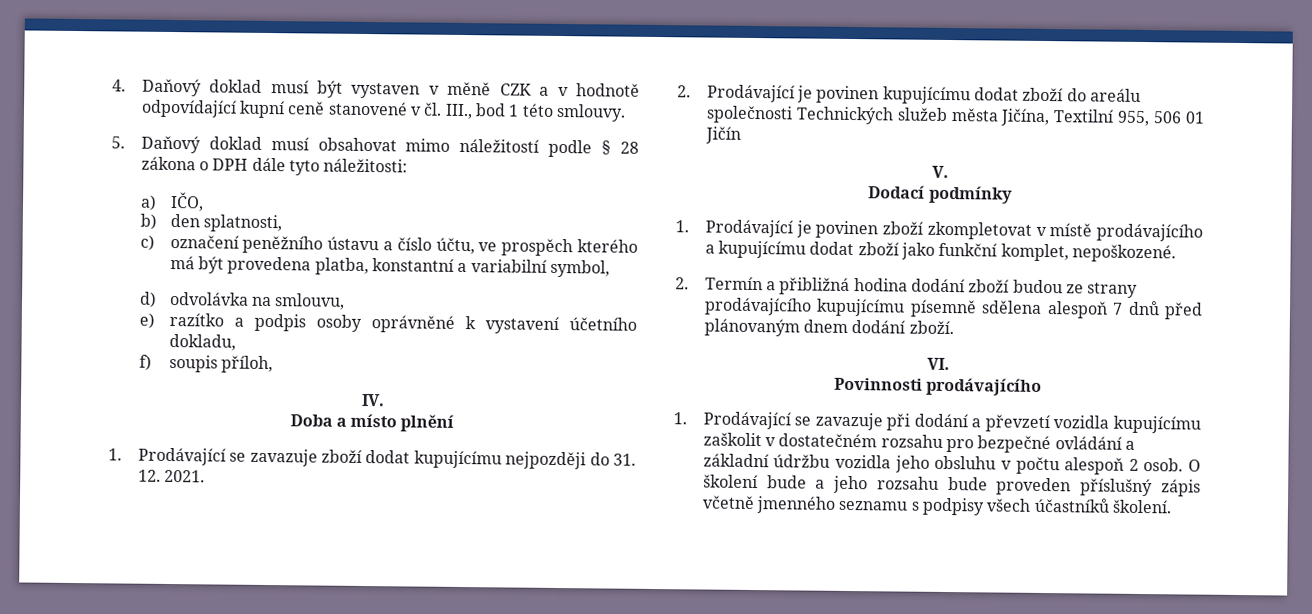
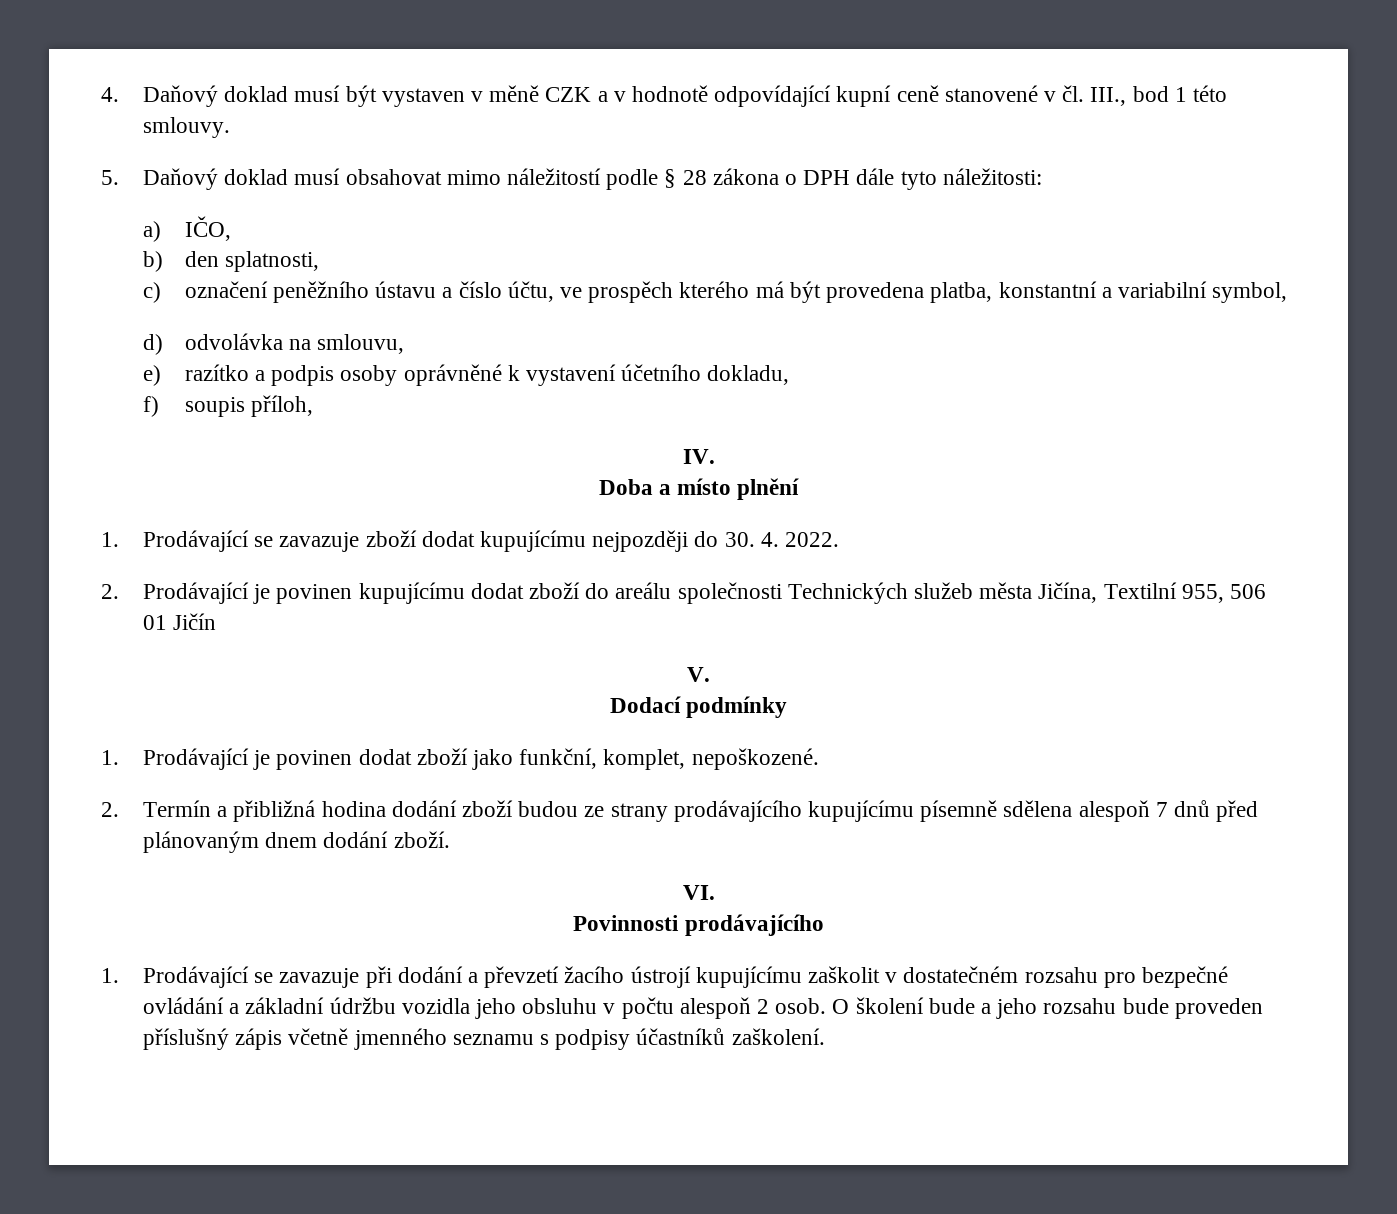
- 1. Prodávající se zavazuje zboží dodat kupujícímu nejpozději do 31. 12. 2021.
+ 1. Prodávající se zavazuje zboží dodat kupujícímu nejpozději do 30. 4. 2022.
- 1. Prodávající je povinen zboží zkompletovat v místě prodávajícího a kupujícímu dodat zboží jako funkční komplet, nepoškozené.
+ 1. Prodávající je povinen dodat zboží jako funkční, komplet, nepoškozené.
- 1. Prodávající se zavazuje při dodání a převzetí vozidla kupujícímu zaškolit v dostatečném rozsahu pro bezpečné ovládání a základní údržbu vozidla jeho obsluhu v počtu alespoň 2 osob.
+ 1. Prodávající se zavazuje při dodání a převzetí žacího ústrojí kupujícímu zaškolit v dostatečném rozsahu pro bezpečné ovládání a základní údržbu vozidla jeho obsluhu v počtu alespoň 2 osob.
- O školení bude a jeho rozsahu bude proveden příslušný zápis včetně jmenného seznamu s podpisy všech účastníků školení.
+ O školení bude a jeho rozsahu bude proveden příslušný zápis včetně jmenného seznamu s podpisy účastníků zaškolení.

